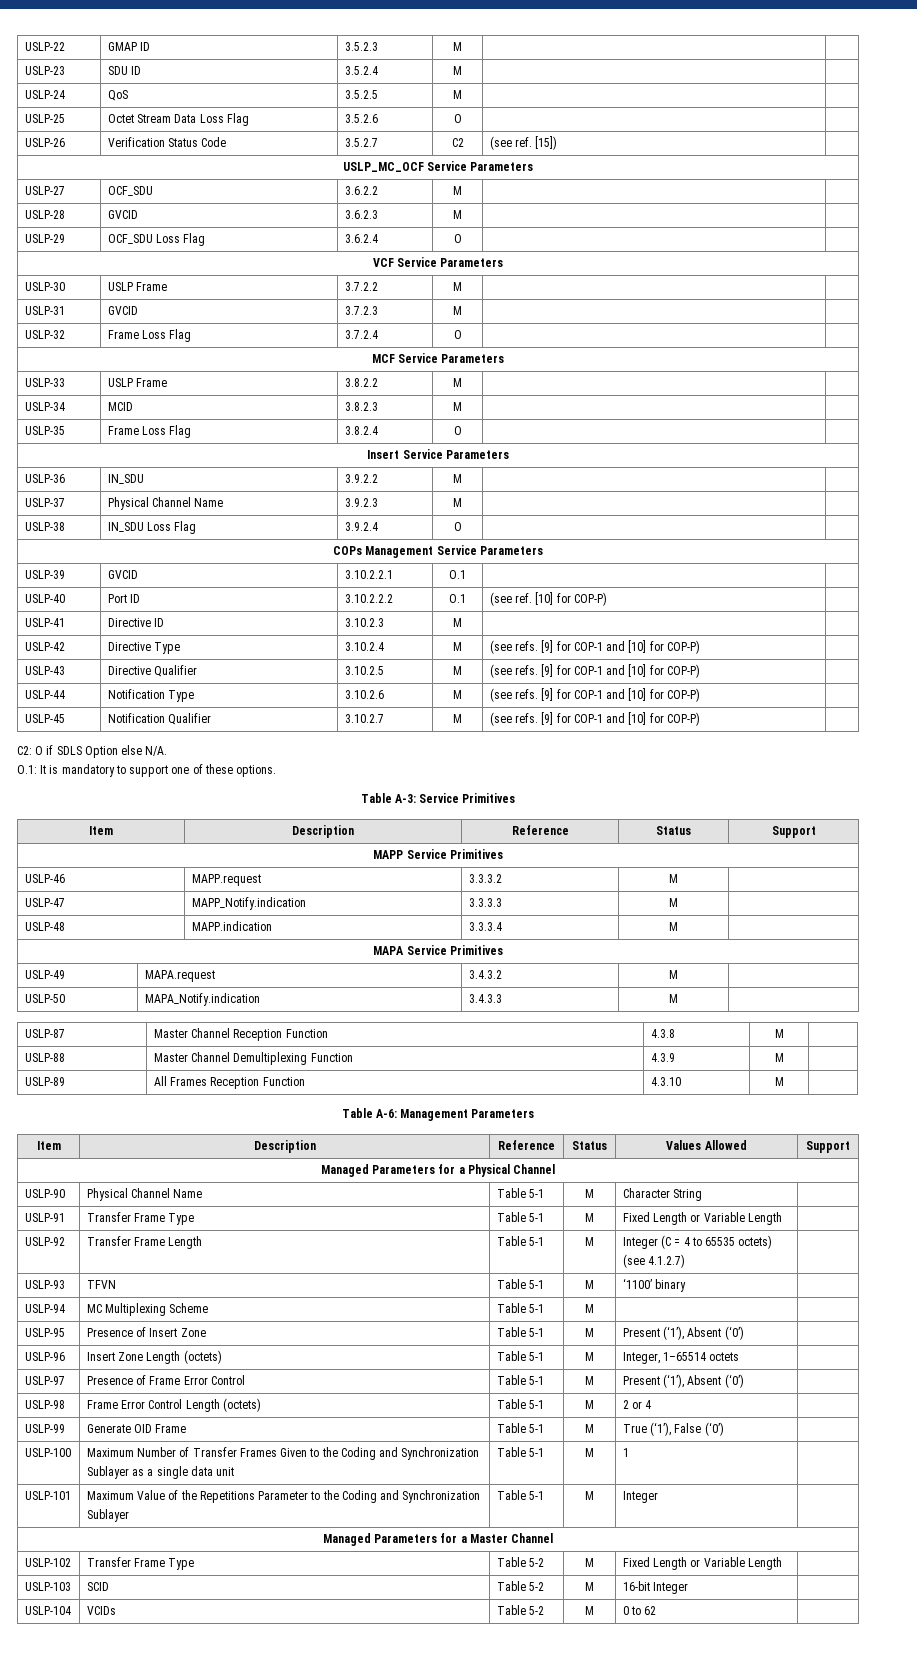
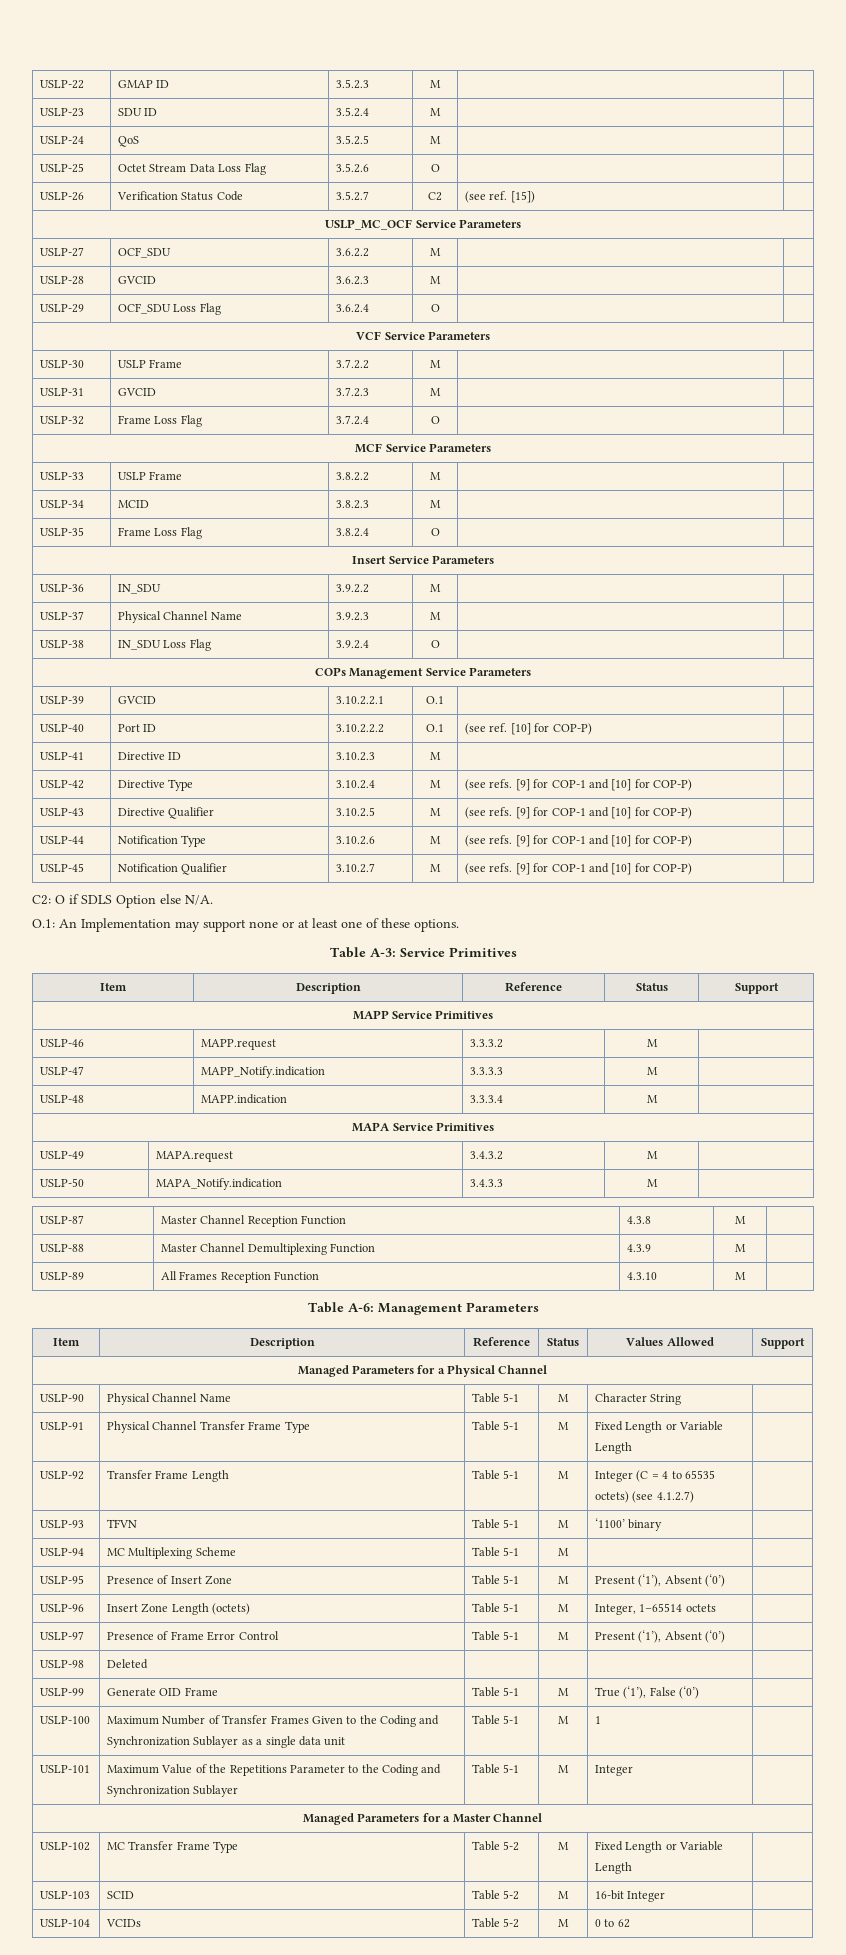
- O.1: It is mandatory to support one of these options.
+ O.1: An Implementation may support none or at least one of these options.
- USLP-91 | Transfer Frame Type | Table 5-1 | M | Fixed Length or Variable Length |
+ USLP-91 | Physical Channel Transfer Frame Type | Table 5-1 | M | Fixed Length or Variable Length |
- USLP-98 | Frame Error Control Length (octets) | Table 5-1 | M | 2 or 4 |
+ USLP-98 | Deleted | | | |
- USLP-102 | Transfer Frame Type | Table 5-2 | M | Fixed Length or Variable Length |
+ USLP-102 | MC Transfer Frame Type | Table 5-2 | M | Fixed Length or Variable Length |

